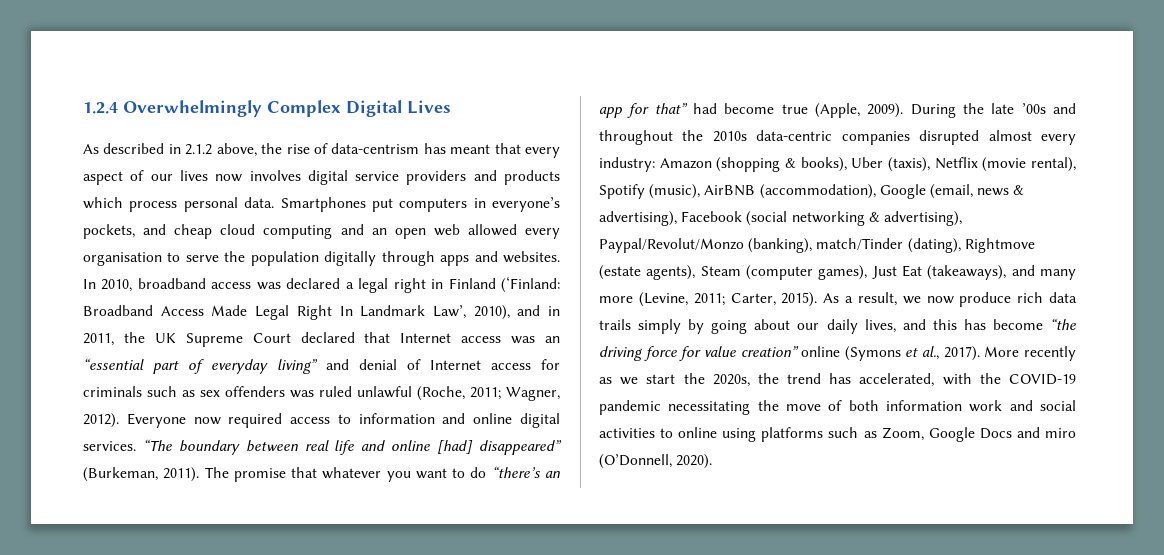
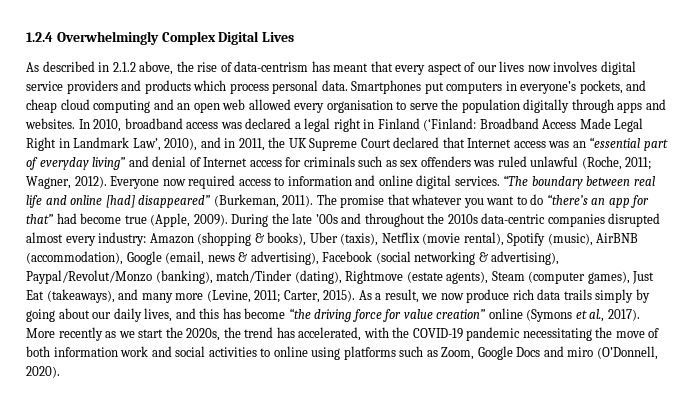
- In 2010, broadband access was declared a legal right in Finland (‘Finland: Broadband Access Made Legal Right In Landmark Law’, 2010), and in 2011, the UK Supreme Court declared that Internet access was an “essential part of everyday living” and denial of Internet access for criminals such as sex offenders was ruled unlawful (Roche, 2011; Wagner, 2012).
+ In 2010, broadband access was declared a legal right in Finland (‘Finland: Broadband Access Made Legal Right in Landmark Law’, 2010), and in 2011, the UK Supreme Court declared that Internet access was an “essential part of everyday living” and denial of Internet access for criminals such as sex offenders was ruled unlawful (Roche, 2011; Wagner, 2012).

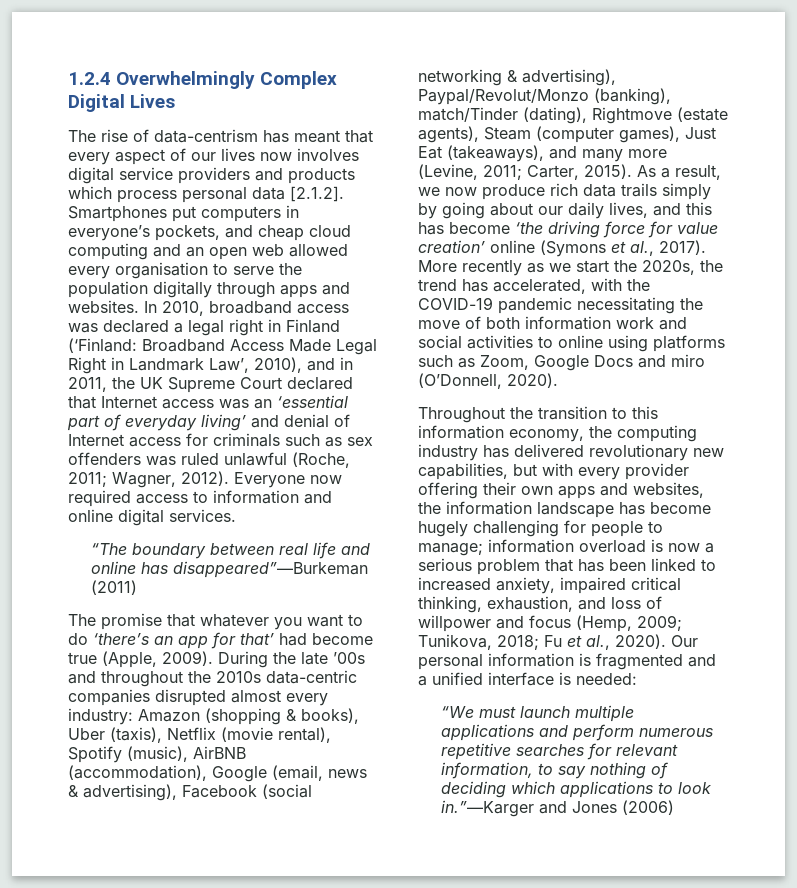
- As described in 2.1.2 above, the rise of data-centrism has meant that every aspect of our lives now involves digital service providers and products which process personal data. Smartphones put computers in everyone’s pockets, and cheap cloud computing and an open web allowed every organisation to serve the population digitally through apps and websites.
+ The rise of data-centrism has meant that every aspect of our lives now involves digital service providers and products which process personal data [2.1.2]. Smartphones put computers in everyone’s pockets, and cheap cloud computing and an open web allowed every organisation to serve the population digitally through apps and websites.
- In 2010, broadband access was declared a legal right in Finland (‘Finland: Broadband Access Made Legal Right in Landmark Law’, 2010), and in 2011, the UK Supreme Court declared that Internet access was an “essential part of everyday living” and denial of Internet access for criminals such as sex offenders was ruled unlawful (Roche, 2011; Wagner, 2012).
+ In 2010, broadband access was declared a legal right in Finland (‘Finland: Broadband Access Made Legal Right in Landmark Law’, 2010), and in 2011, the UK Supreme Court declared that Internet access was an ‘essential part of everyday living’ and denial of Internet access for criminals such as sex offenders was ruled unlawful (Roche, 2011; Wagner, 2012).
- Everyone now required access to information and online digital services. “The boundary between real life and online [had] disappeared” (Burkeman, 2011). The promise that whatever you want to do “there’s an app for that” had become true (Apple, 2009).
+ Everyone now required access to information and online digital services.
+ “The boundary between real life and online has disappeared”—Burkeman (2011)
+ The promise that whatever you want to do ‘there’s an app for that’ had become true (Apple, 2009).
- As a result, we now produce rich data trails simply by going about our daily lives, and this has become “the driving force for value creation” online (Symons et al., 2017).
+ As a result, we now produce rich data trails simply by going about our daily lives, and this has become ‘the driving force for value creation’ online (Symons et al., 2017).
+ Throughout the transition to this information economy, the computing industry has delivered revolutionary new capabilities, but with every provider offering their own apps and websites, the information landscape has become hugely challenging for people to manage; information overload is now a serious problem that has been linked to increased anxiety, impaired critical thinking, exhaustion, and loss of willpower and focus (Hemp, 2009; Tunikova, 2018; Fu et al., 2020). Our personal information is fragmented and a unified interface is needed:
+ “We must launch multiple applications and perform numerous repetitive searches for relevant information, to say nothing of deciding which applications to look in.”—Karger and Jones (2006)

